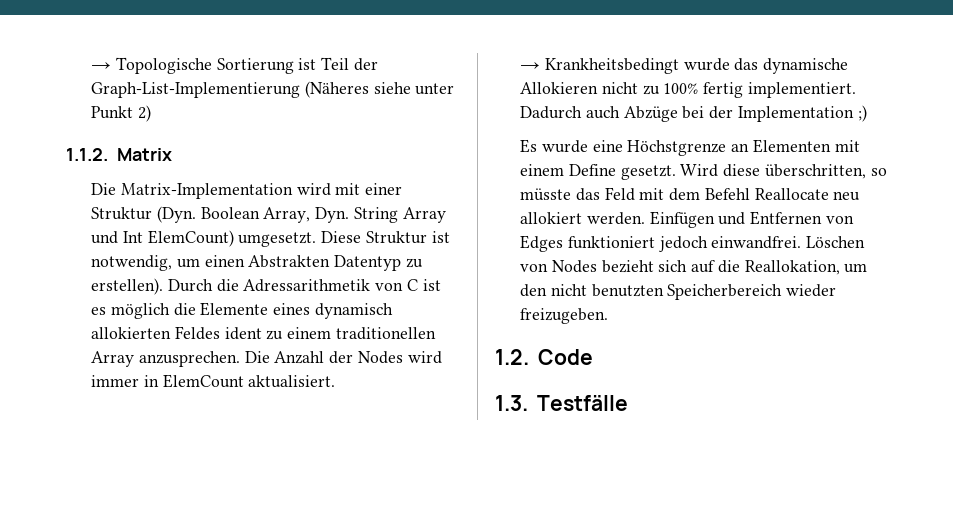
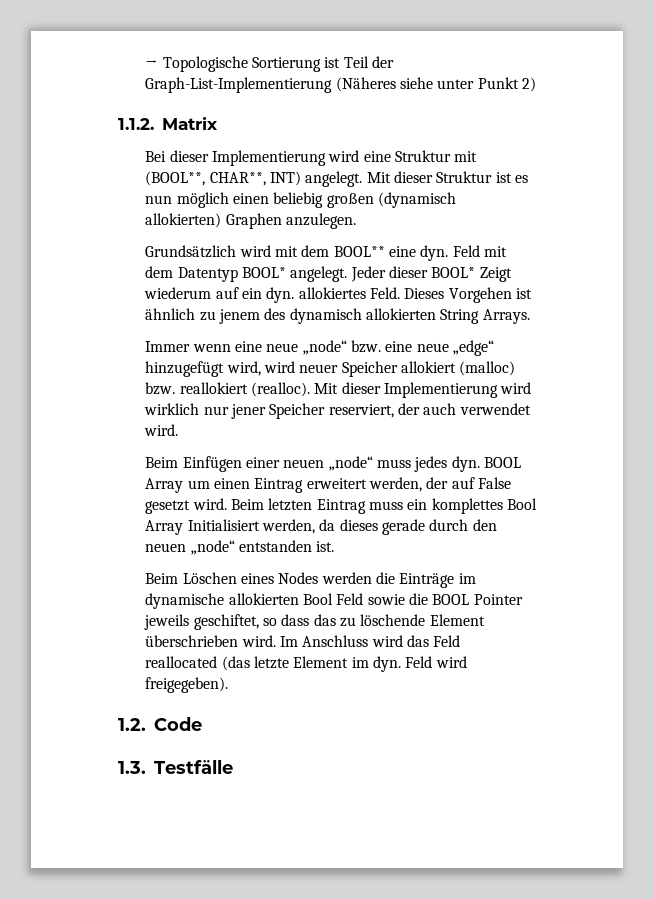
- Die Matrix-Implementation wird mit einer Struktur (Dyn. Boolean Array, Dyn. String Array und Int ElemCount) umgesetzt. Diese Struktur ist notwendig, um einen Abstrakten Datentyp zu erstellen). Durch die Adressarithmetik von C ist es möglich die Elemente eines dynamisch allokierten Feldes ident zu einem traditionellen Array anzusprechen. Die Anzahl der Nodes wird immer in ElemCount aktualisiert.
- → Krankheitsbedingt wurde das dynamische Allokieren nicht zu 100% fertig implementiert. Dadurch auch Abzüge bei der Implementation ;)
- Es wurde eine Höchstgrenze an Elementen mit einem Define gesetzt. Wird diese überschritten, so müsste das Feld mit dem Befehl Reallocate neu allokiert werden. Einfügen und Entfernen von Edges funktioniert jedoch einwandfrei. Löschen von Nodes bezieht sich auf die Reallokation, um den nicht benutzten Speicherbereich wieder freizugeben.
+ Bei dieser Implementierung wird eine Struktur mit (BOOL**, CHAR**, INT) angelegt. Mit dieser Struktur ist es nun möglich einen beliebig großen (dynamisch allokierten) Graphen anzulegen.
+ Grundsätzlich wird mit dem BOOL** eine dyn. Feld mit dem Datentyp BOOL* angelegt. Jeder dieser BOOL* Zeigt wiederum auf ein dyn. allokiertes Feld. Dieses Vorgehen ist ähnlich zu jenem des dynamisch allokierten String Arrays.
+ Immer wenn eine neue „node“ bzw. eine neue „edge“ hinzugefügt wird, wird neuer Speicher allokiert (malloc) bzw. reallokiert (realloc). Mit dieser Implementierung wird wirklich nur jener Speicher reserviert, der auch verwendet wird.
+ Beim Einfügen einer neuen „node“ muss jedes dyn. BOOL Array um einen Eintrag erweitert werden, der auf False gesetzt wird. Beim letzten Eintrag muss ein komplettes Bool Array Initialisiert werden, da dieses gerade durch den neuen „node“ entstanden ist.
+ Beim Löschen eines Nodes werden die Einträge im dynamische allokierten Bool Feld sowie die BOOL Pointer jeweils geschiftet, so dass das zu löschende Element überschrieben wird. Im Anschluss wird das Feld reallocated (das letzte Element im dyn. Feld wird freigegeben).

